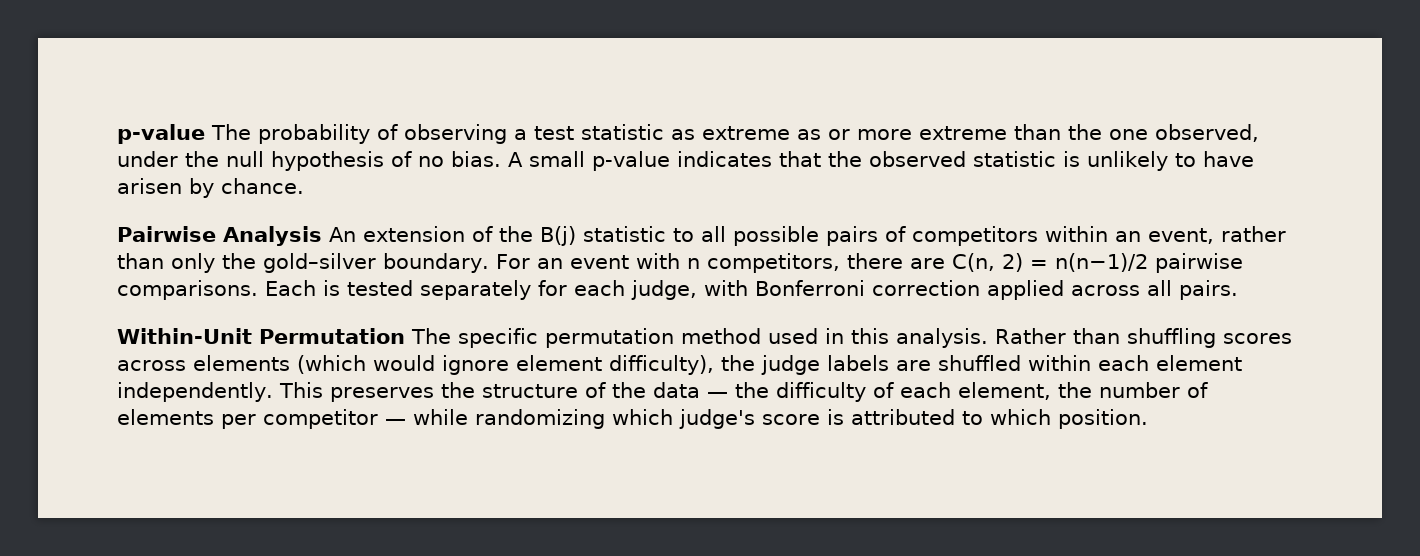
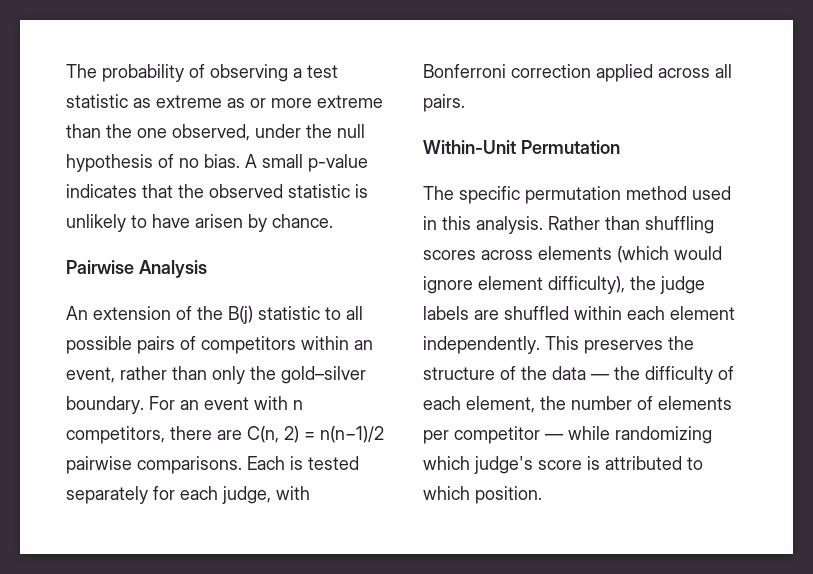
- p-value The probability of observing a test statistic as extreme as or more extreme than the one observed, under the null hypothesis of no bias.
+ The probability of observing a test statistic as extreme as or more extreme than the one observed, under the null hypothesis of no bias.
- Pairwise Analysis An extension of the B(j) statistic to all possible pairs of competitors within an event, rather than only the gold–silver boundary.
+ Pairwise Analysis
+ An extension of the B(j) statistic to all possible pairs of competitors within an event, rather than only the gold–silver boundary.
- Within-Unit Permutation The specific permutation method used in this analysis.
+ Within-Unit Permutation
+ The specific permutation method used in this analysis.

